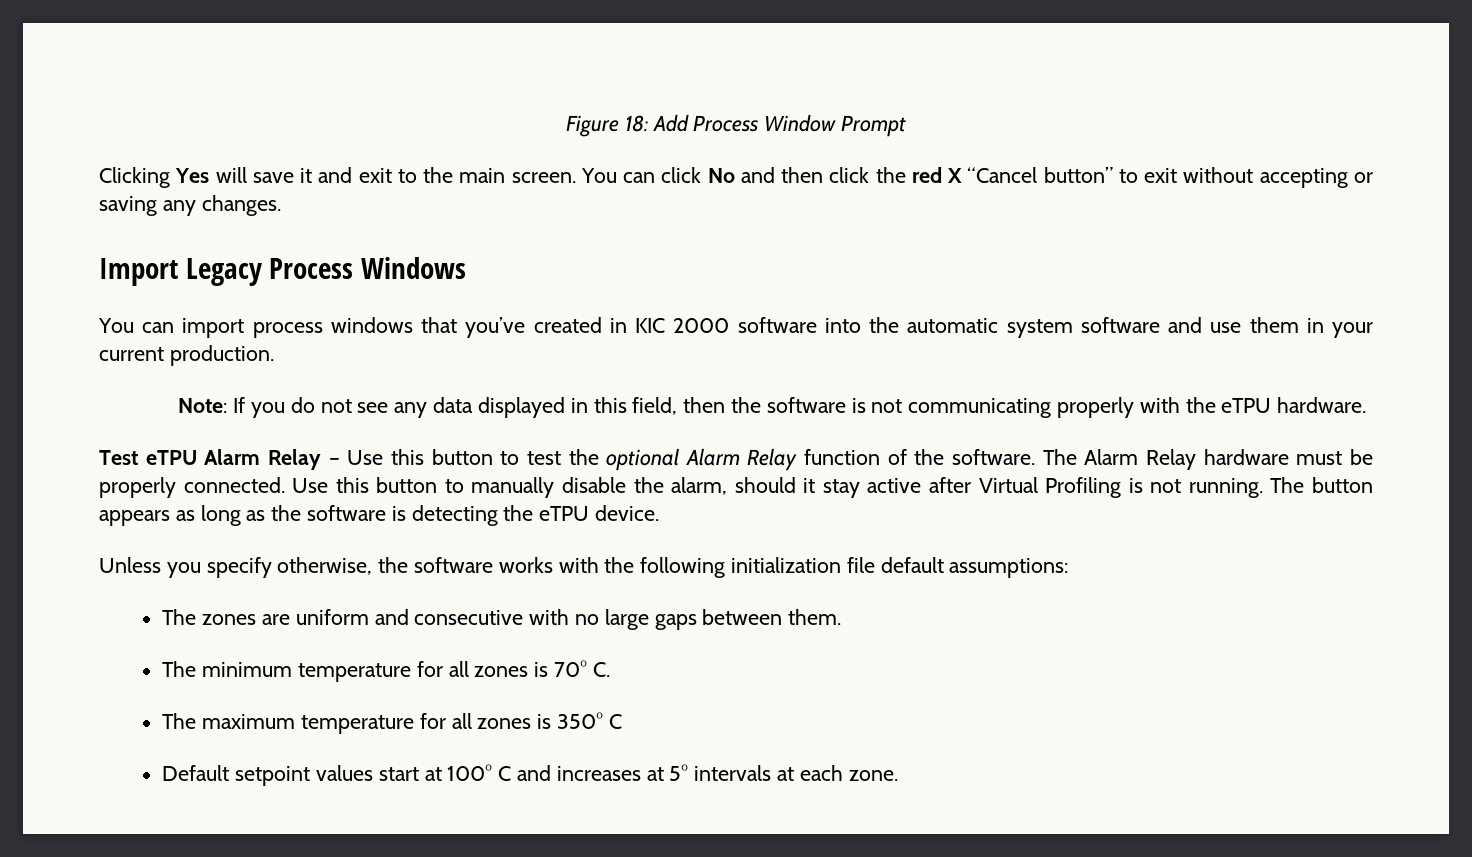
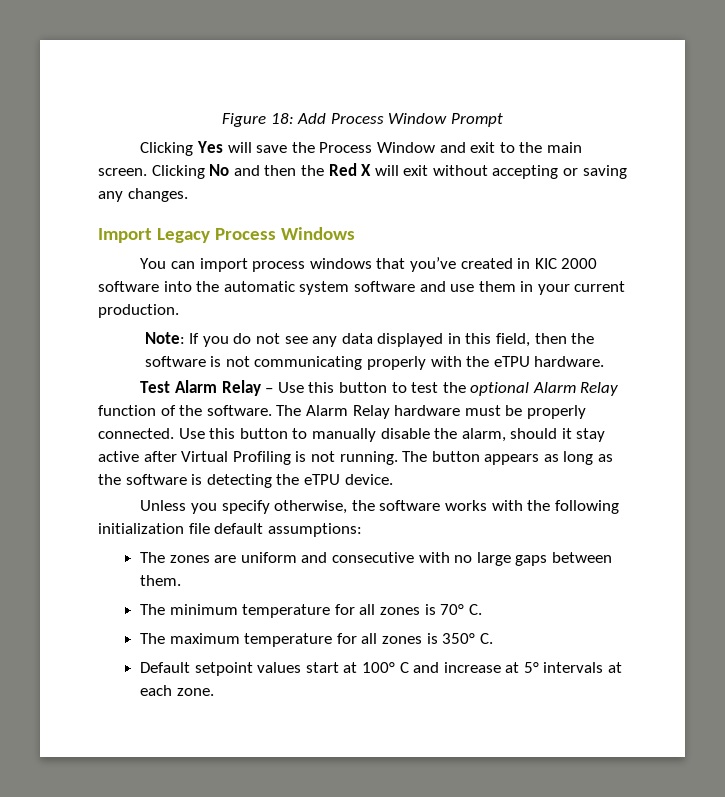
- Clicking Yes will save it and exit to the main screen.
+ Clicking Yes will save the Process Window and exit to the main screen.
- You can click No and then click the red X “Cancel button” to exit without accepting or saving any changes.
+ Clicking No and then the Red X will exit without accepting or saving any changes.
- Test eTPU Alarm Relay – Use this button to test the optional Alarm Relay function of the software.
+ Test Alarm Relay – Use this button to test the optional Alarm Relay function of the software.
- The maximum temperature for all zones is 350° C
+ The maximum temperature for all zones is 350° C.
- Default setpoint values start at 100° C and increases at 5° intervals at each zone.
+ Default setpoint values start at 100° C and increase at 5° intervals at each zone.

